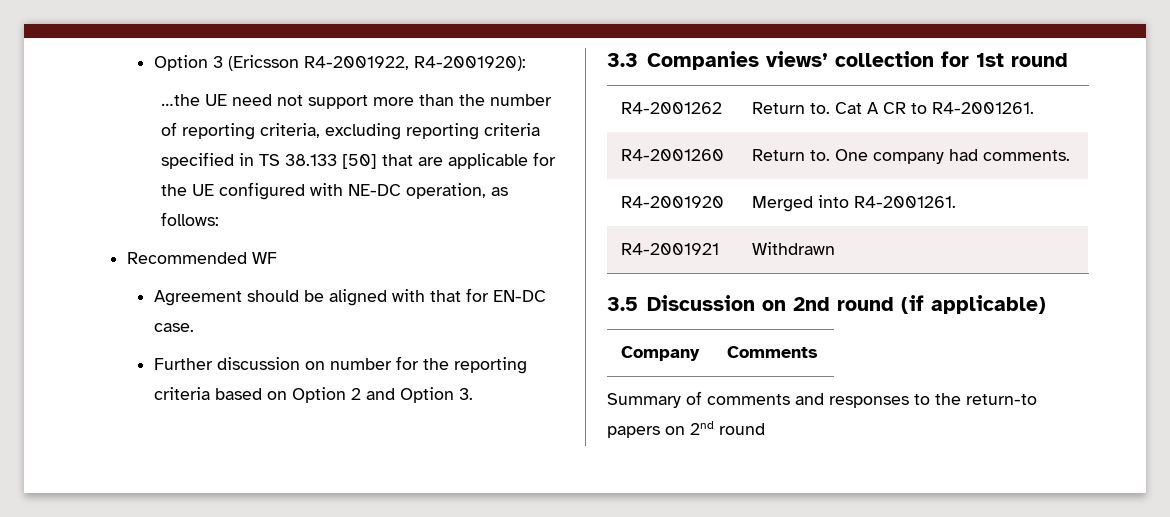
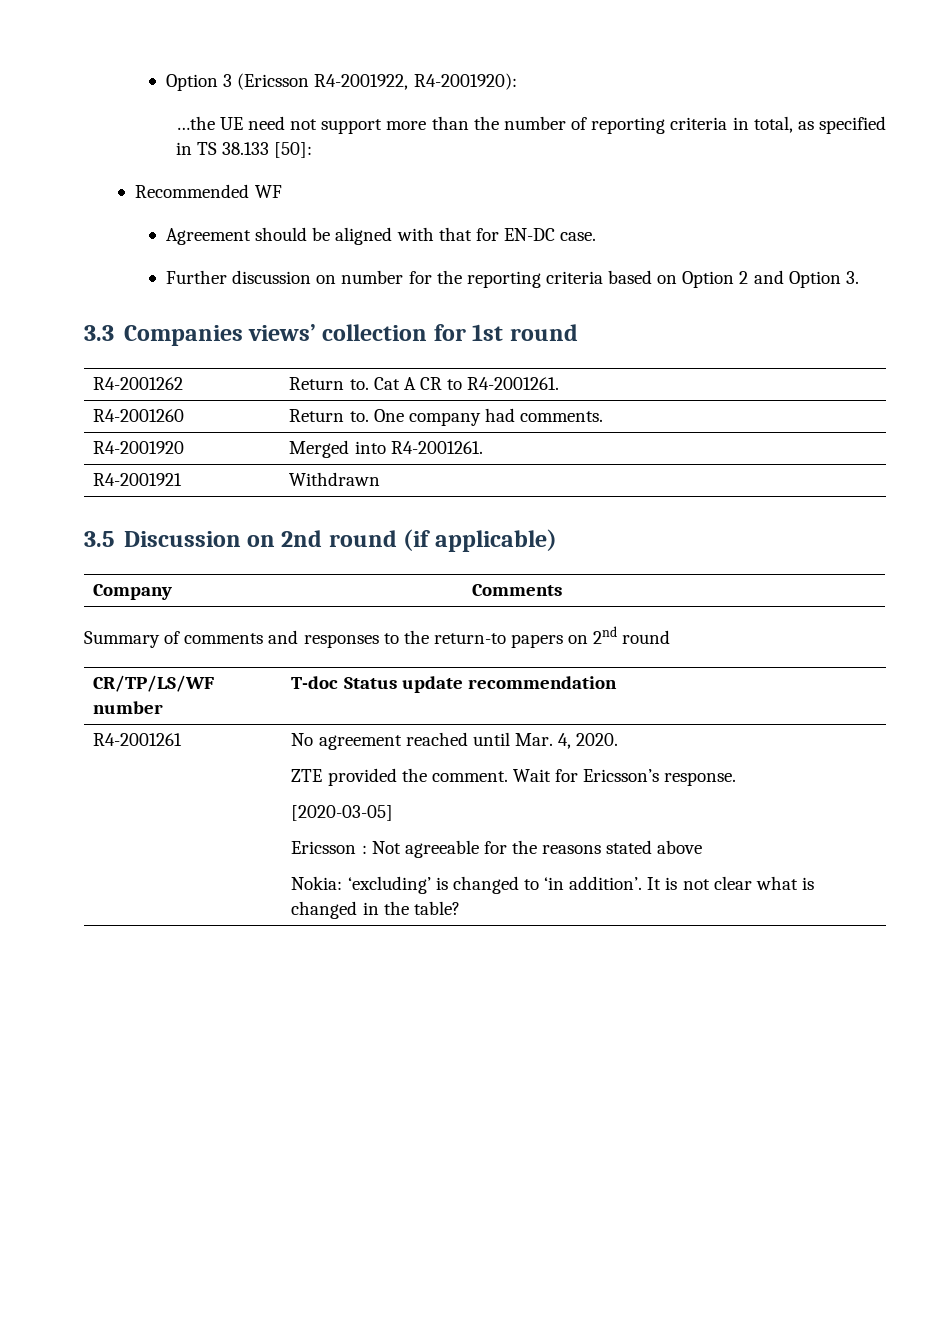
- …the UE need not support more than the number of reporting criteria, excluding reporting criteria specified in TS 38.133 [50] that are applicable for the UE configured with NE-DC operation, as follows:
+ …the UE need not support more than the number of reporting criteria in total, as specified in TS 38.133 [50]:
+ CR/TP/LS/WF number | T-doc Status update recommendation
+ R4-2001261 | No agreement reached until Mar. 4, 2020.
+ ZTE provided the comment. Wait for Ericsson’s response.
+ [2020-03-05]
+ Ericsson : Not agreeable for the reasons stated above
+ Nokia: ‘excluding’ is changed to ‘in addition’. It is not clear what is changed in the table?

